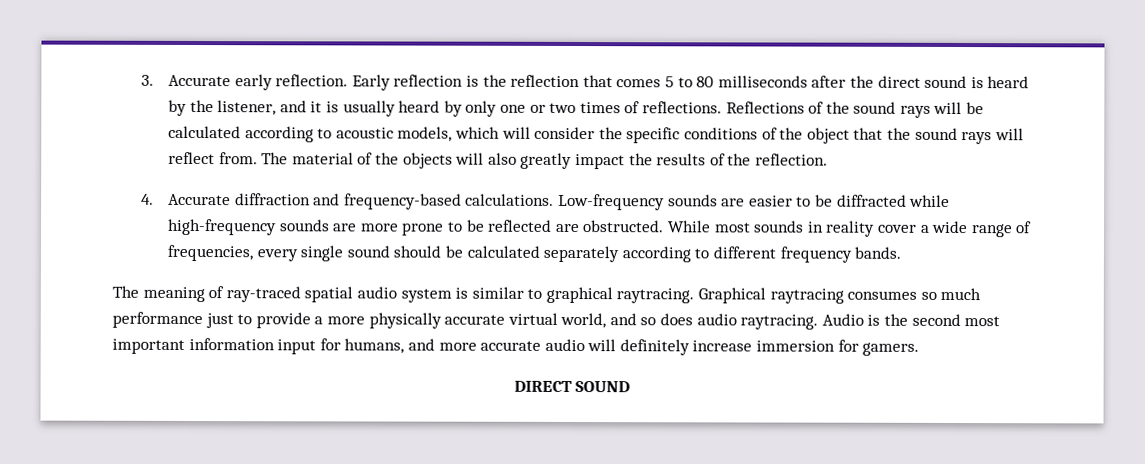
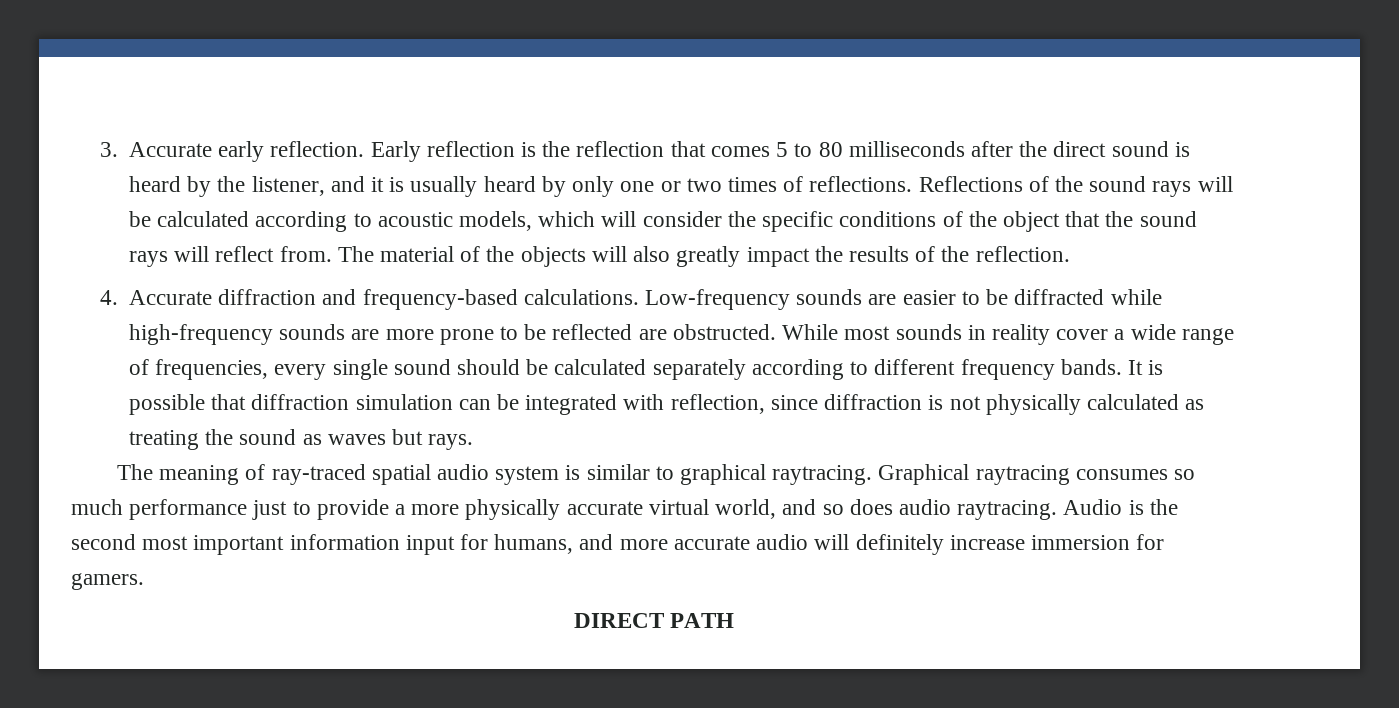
+ It is possible that diffraction simulation can be integrated with reflection, since diffraction is not physically calculated as treating the sound as waves but rays.
- DIRECT SOUND
+ DIRECT PATH

